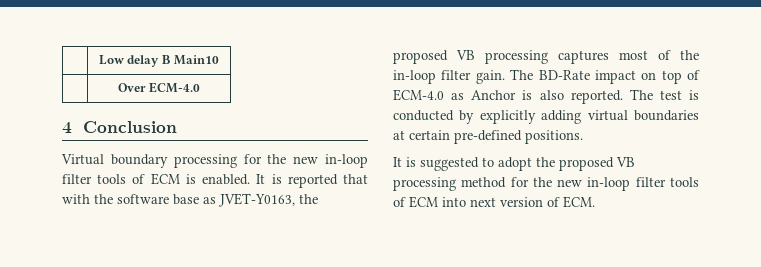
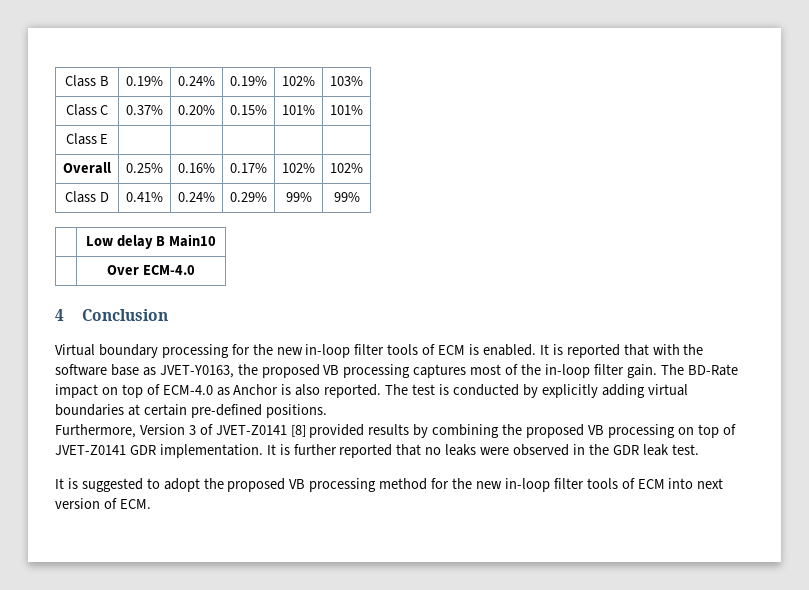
+ Class B | 0.19% | 0.24% | 0.19% | 102% | 103%
+ Class C | 0.37% | 0.20% | 0.15% | 101% | 101%
+ Class E | | | | |
+ Overall | 0.25% | 0.16% | 0.17% | 102% | 102%
+ Class D | 0.41% | 0.24% | 0.29% | 99% | 99%
+ Furthermore, Version 3 of JVET-Z0141 [8] provided results by combining the proposed VB processing on top of JVET-Z0141 GDR implementation. It is further reported that no leaks were observed in the GDR leak test.

